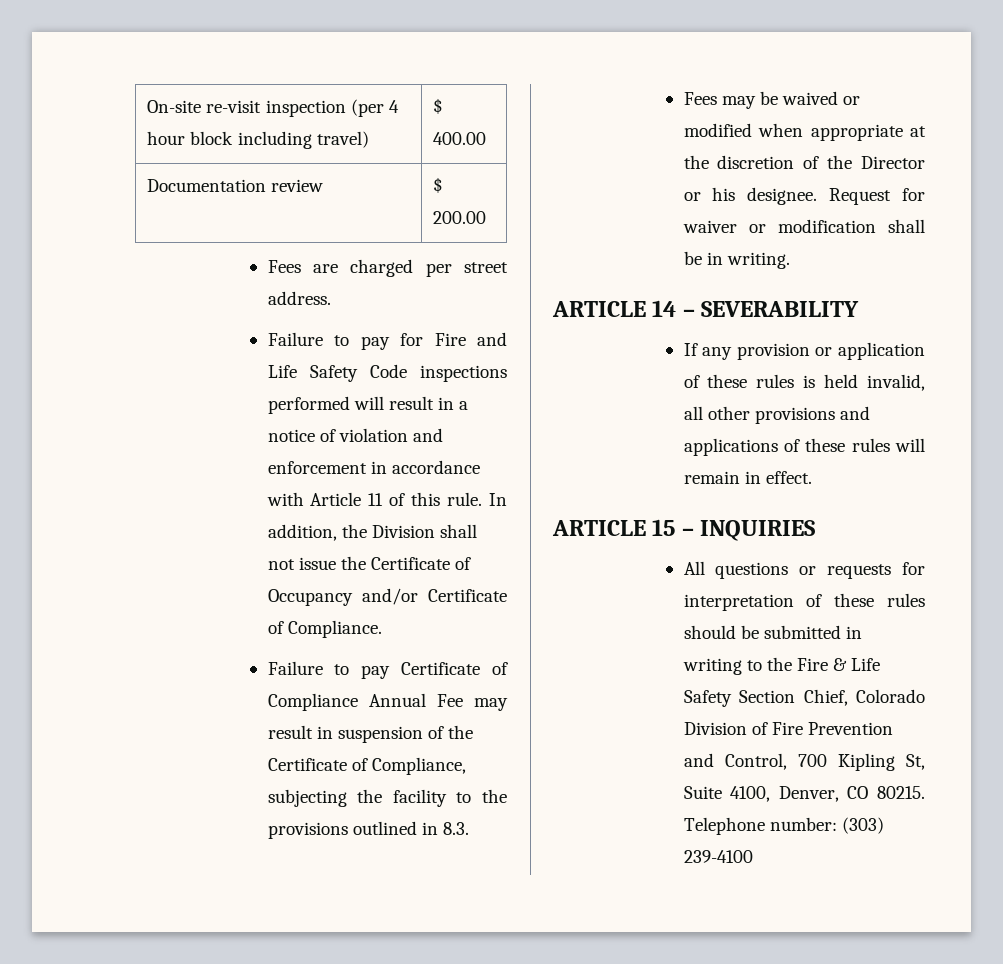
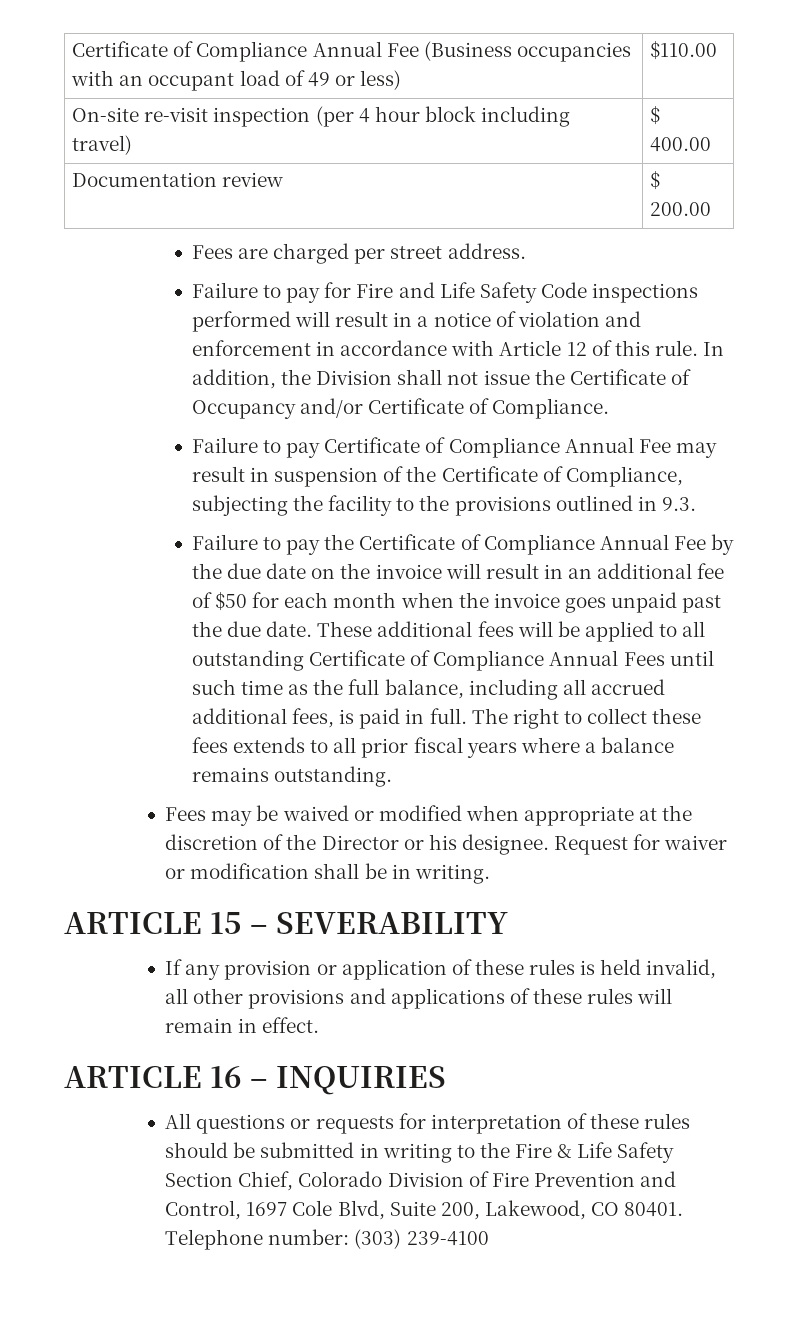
+ Certificate of Compliance Annual Fee (Business occupancies with an occupant load of 49 or less) | $110.00
- Failure to pay for Fire and Life Safety Code inspections performed will result in a notice of violation and enforcement in accordance with Article 11 of this rule.
+ Failure to pay for Fire and Life Safety Code inspections performed will result in a notice of violation and enforcement in accordance with Article 12 of this rule.
- Failure to pay Certificate of Compliance Annual Fee may result in suspension of the Certificate of Compliance, subjecting the facility to the provisions outlined in 8.3.
+ Failure to pay Certificate of Compliance Annual Fee may result in suspension of the Certificate of Compliance, subjecting the facility to the provisions outlined in 9.3.
+ Failure to pay the Certificate of Compliance Annual Fee by the due date on the invoice will result in an additional fee of $50 for each month when the invoice goes unpaid past the due date. These additional fees will be applied to all outstanding Certificate of Compliance Annual Fees until such time as the full balance, including all accrued additional fees, is paid in full. The right to collect these fees extends to all prior fiscal years where a balance remains outstanding.
- ARTICLE 14 – SEVERABILITY
+ ARTICLE 15 – SEVERABILITY
- ARTICLE 15 – INQUIRIES
+ ARTICLE 16 – INQUIRIES
- All questions or requests for interpretation of these rules should be submitted in writing to the Fire & Life Safety Section Chief, Colorado Division of Fire Prevention and Control, 700 Kipling St, Suite 4100, Denver, CO 80215.
+ All questions or requests for interpretation of these rules should be submitted in writing to the Fire & Life Safety Section Chief, Colorado Division of Fire Prevention and Control, 1697 Cole Blvd, Suite 200, Lakewood, CO 80401.

